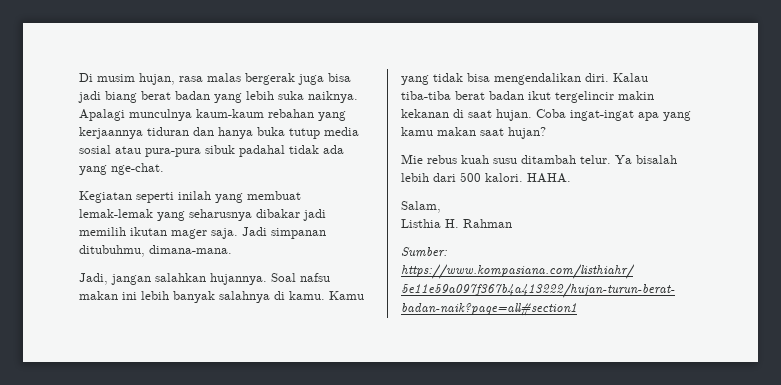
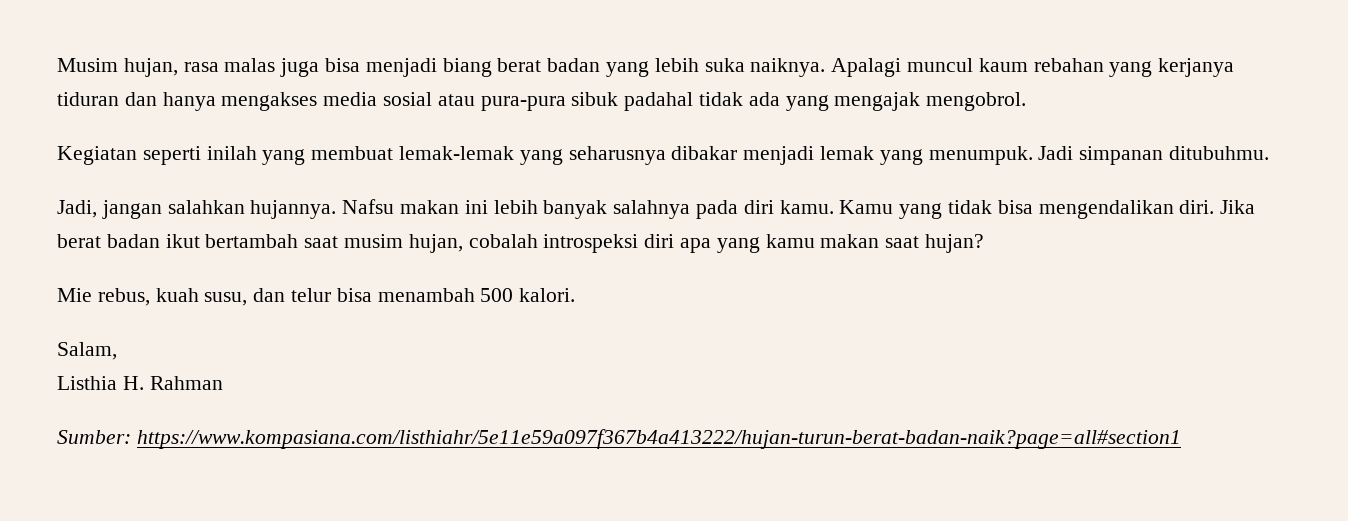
- Di musim hujan, rasa malas bergerak juga bisa jadi biang berat badan yang lebih suka naiknya.
+ Musim hujan, rasa malas juga bisa menjadi biang berat badan yang lebih suka naiknya.
- Apalagi munculnya kaum-kaum rebahan yang kerjaannya tiduran dan hanya buka tutup media sosial atau pura-pura sibuk padahal tidak ada yang nge-chat.
+ Apalagi muncul kaum rebahan yang kerjanya tiduran dan hanya mengakses media sosial atau pura-pura sibuk padahal tidak ada yang mengajak mengobrol.
- Kegiatan seperti inilah yang membuat lemak-lemak yang seharusnya dibakar jadi memilih ikutan mager saja. Jadi simpanan ditubuhmu, dimana-mana.
+ Kegiatan seperti inilah yang membuat lemak-lemak yang seharusnya dibakar menjadi lemak yang menumpuk. Jadi simpanan ditubuhmu.
- Soal nafsu makan ini lebih banyak salahnya di kamu.
+ Nafsu makan ini lebih banyak salahnya pada diri kamu.
- Kalau tiba-tiba berat badan ikut tergelincir makin kekanan di saat hujan. Coba ingat-ingat apa yang kamu makan saat hujan?
+ Jika berat badan ikut bertambah saat musim hujan, cobalah introspeksi diri apa yang kamu makan saat hujan?
- Mie rebus kuah susu ditambah telur. Ya bisalah lebih dari 500 kalori. HAHA.
+ Mie rebus, kuah susu, dan telur bisa menambah 500 kalori.

